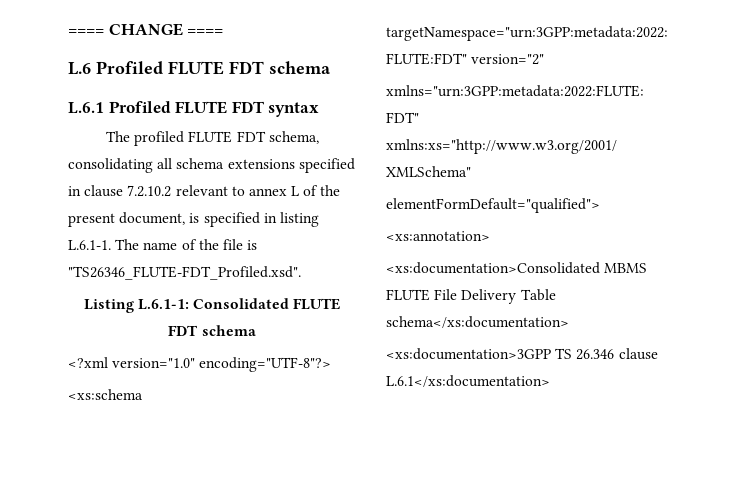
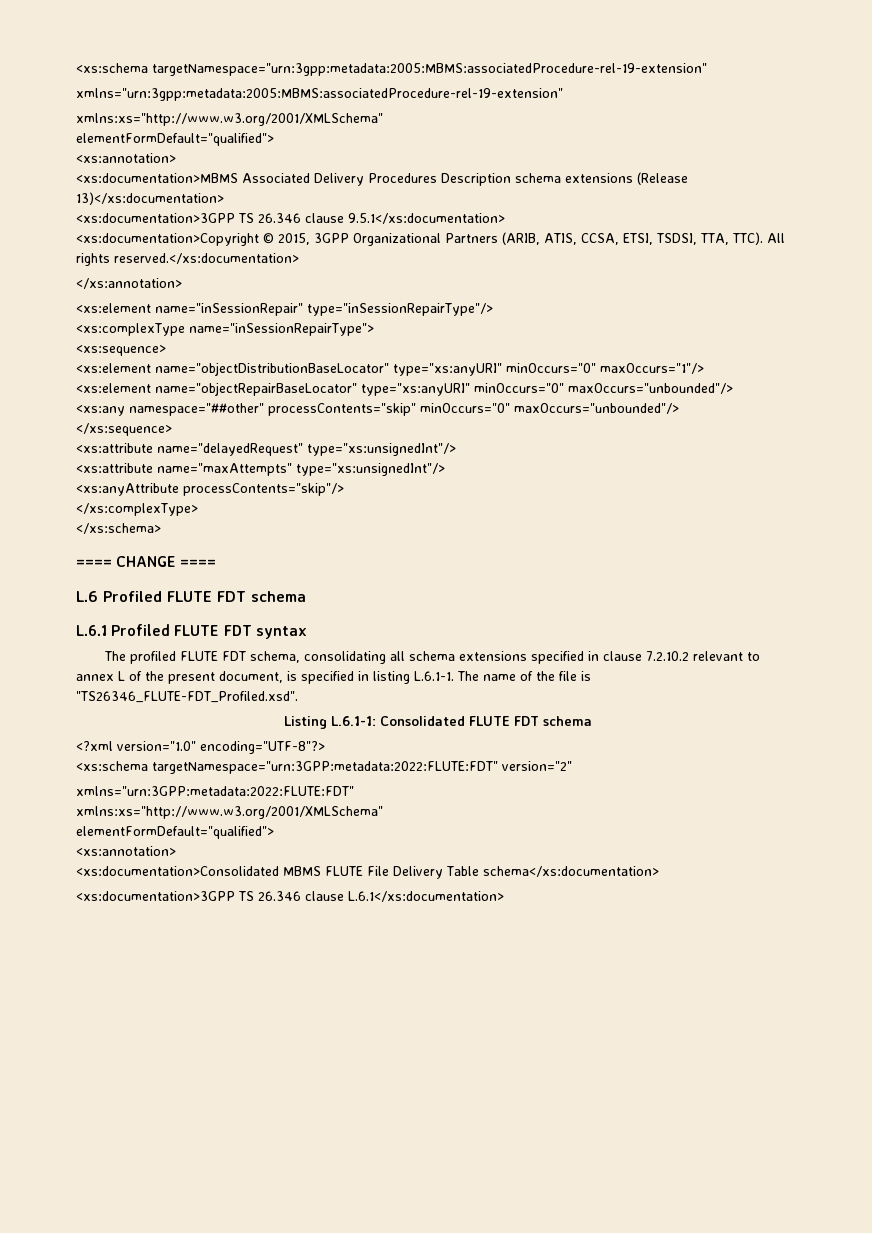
+ <xs:schema targetNamespace="urn:3gpp:metadata:2005:MBMS:associatedProcedure-rel-19-extension"
+ xmlns="urn:3gpp:metadata:2005:MBMS:associatedProcedure-rel-19-extension"
+ xmlns:xs="http://www.w3.org/2001/XMLSchema"
+ elementFormDefault="qualified">
+ <xs:annotation>
+ <xs:documentation>MBMS Associated Delivery Procedures Description schema extensions (Release 13)</xs:documentation>
+ <xs:documentation>3GPP TS 26.346 clause 9.5.1</xs:documentation>
+ <xs:documentation>Copyright © 2015, 3GPP Organizational Partners (ARIB, ATIS, CCSA, ETSI, TSDSI, TTA, TTC). All rights reserved.</xs:documentation>
+ </xs:annotation>
+ <xs:element name="inSessionRepair" type="inSessionRepairType"/>
+ <xs:complexType name="inSessionRepairType">
+ <xs:sequence>
+ <xs:element name="objectDistributionBaseLocator" type="xs:anyURI" minOccurs="0" maxOccurs="1"/>
+ <xs:element name="objectRepairBaseLocator" type="xs:anyURI" minOccurs="0" maxOccurs="unbounded"/>
+ <xs:any namespace="##other" processContents="skip" minOccurs="0" maxOccurs="unbounded"/>
+ </xs:sequence>
+ <xs:attribute name="delayedRequest" type="xs:unsignedInt"/>
+ <xs:attribute name="maxAttempts" type="xs:unsignedInt"/>
+ <xs:anyAttribute processContents="skip"/>
+ </xs:complexType>
+ </xs:schema>

